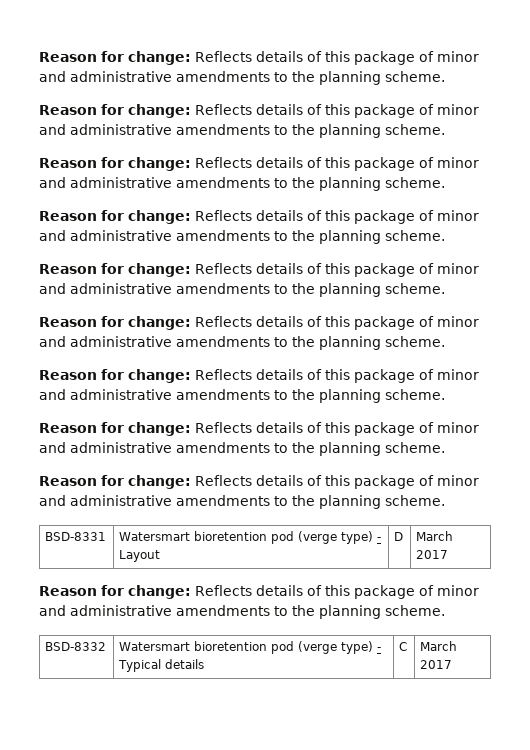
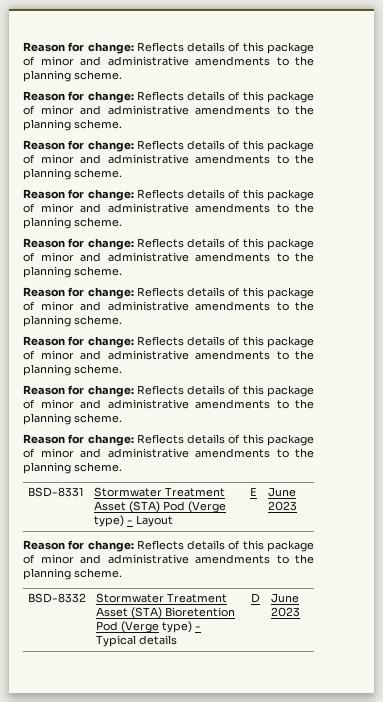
- BSD-8331 | Watersmart bioretention pod (verge type) - Layout | D | March 2017
+ BSD-8331 | Stormwater Treatment Asset (STA) Pod (Verge type) - Layout | E | June 2023
- BSD-8332 | Watersmart bioretention pod (verge type) - Typical details | C | March 2017
+ BSD-8332 | Stormwater Treatment Asset (STA) Bioretention Pod (Verge type) - Typical details | D | June 2023

